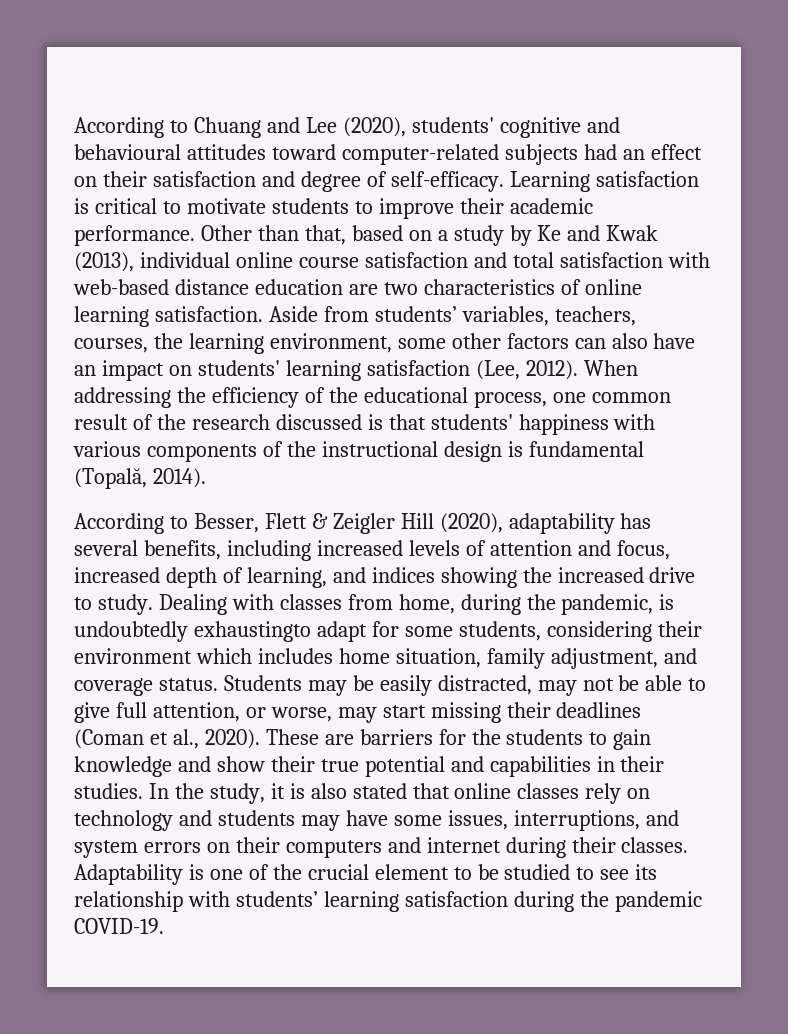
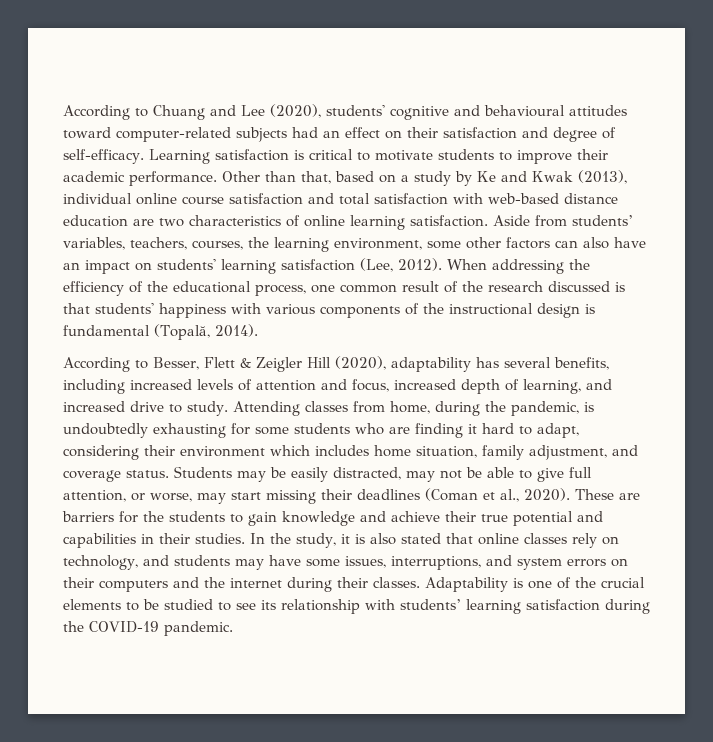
- According to Besser, Flett & Zeigler Hill (2020), adaptability has several benefits, including increased levels of attention and focus, increased depth of learning, and indices showing the increased drive to study.
+ According to Besser, Flett & Zeigler Hill (2020), adaptability has several benefits, including increased levels of attention and focus, increased depth of learning, and increased drive to study.
- Dealing with classes from home, during the pandemic, is undoubtedly exhaustingto adapt for some students, considering their environment which includes home situation, family adjustment, and coverage status.
+ Attending classes from home, during the pandemic, is undoubtedly exhausting for some students who are finding it hard to adapt, considering their environment which includes home situation, family adjustment, and coverage status.
- These are barriers for the students to gain knowledge and show their true potential and capabilities in their studies.
+ These are barriers for the students to gain knowledge and achieve their true potential and capabilities in their studies.
- In the study, it is also stated that online classes rely on technology and students may have some issues, interruptions, and system errors on their computers and internet during their classes.
+ In the study, it is also stated that online classes rely on technology, and students may have some issues, interruptions, and system errors on their computers and the internet during their classes.
- Adaptability is one of the crucial element to be studied to see its relationship with students’ learning satisfaction during the pandemic COVID-19.
+ Adaptability is one of the crucial elements to be studied to see its relationship with students’ learning satisfaction during the COVID-19 pandemic.

